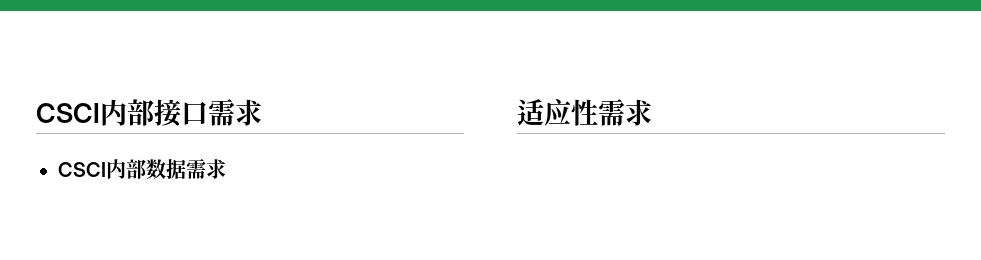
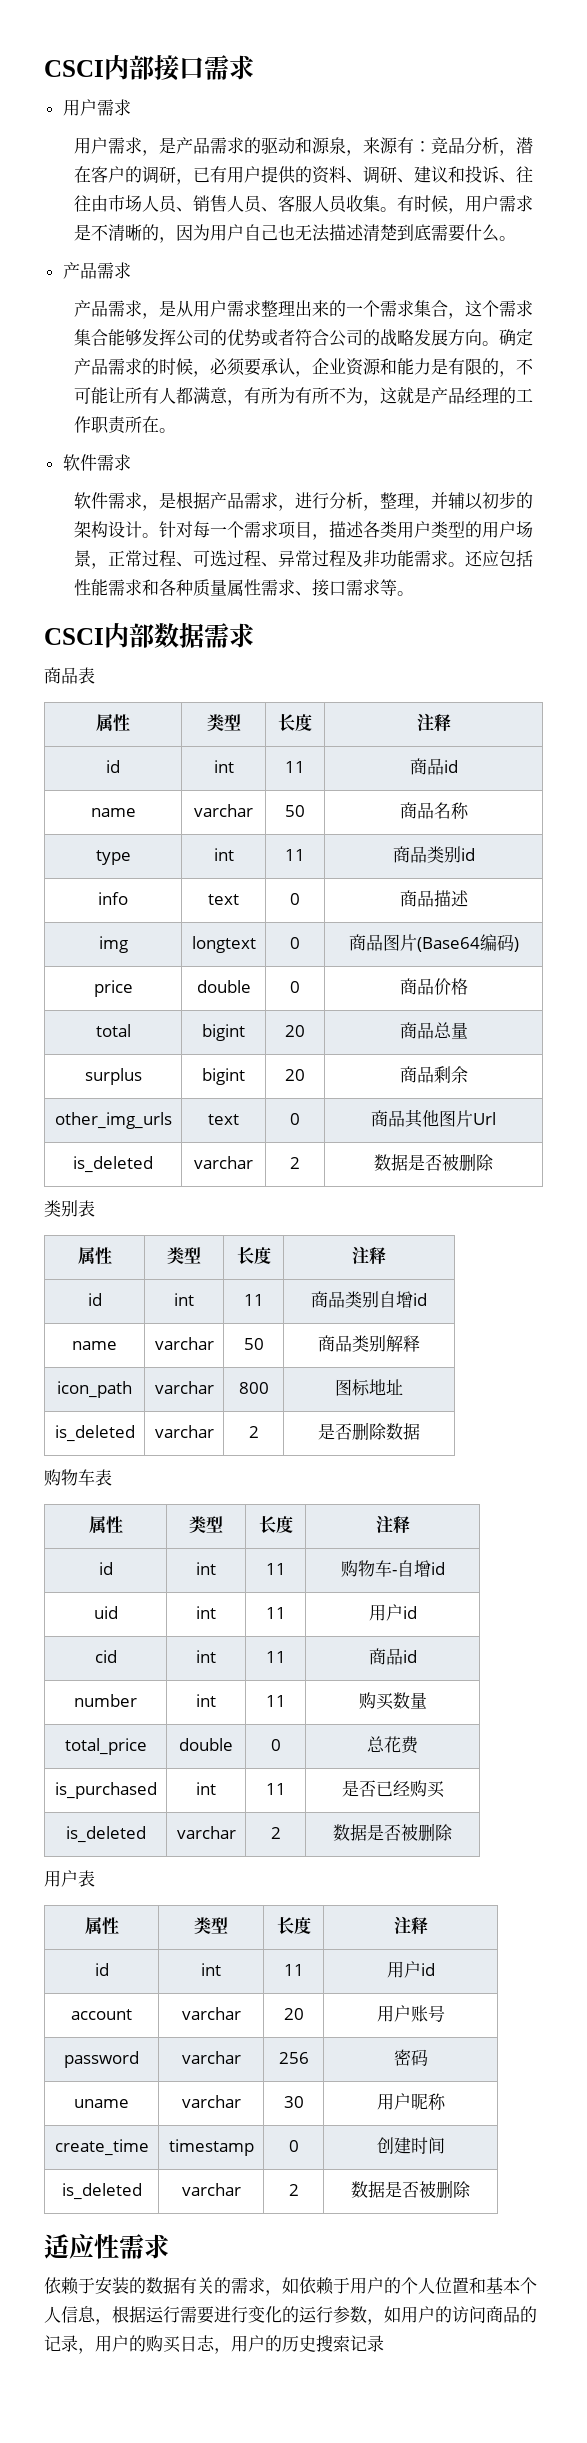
  CSCI内部接口需求
+ 用户需求
+ 用户需求，是产品需求的驱动和源泉，来源有：竞品分析，潜在客户的调研，已有用户提供的资料、调研、建议和投诉、往往由市场人员、销售人员、客服人员收集。有时候，用户需求是不清晰的，因为用户自己也无法描述清楚到底需要什么。
+ 产品需求
+ 产品需求，是从用户需求整理出来的一个需求集合，这个需求集合能够发挥公司的优势或者符合公司的战略发展方向。确定产品需求的时候，必须要承认，企业资源和能力是有限的，不可能让所有人都满意，有所为有所不为，这就是产品经理的工作职责所在。
+ 软件需求
+ 软件需求，是根据产品需求，进行分析，整理，并辅以初步的架构设计。针对每一个需求项目，描述各类用户类型的用户场景，正常过程、可选过程、异常过程及非功能需求。还应包括性能需求和各种质量属性需求、接口需求等。
  CSCI内部数据需求
+ 商品表
+ 属性 | 类型 | 长度 | 注释
+ id | int | 11 | 商品id
+ name | varchar | 50 | 商品名称
+ type | int | 11 | 商品类别id
+ info | text | 0 | 商品描述
+ img | longtext | 0 | 商品图片(Base64编码)
+ price | double | 0 | 商品价格
+ total | bigint | 20 | 商品总量
+ surplus | bigint | 20 | 商品剩余
+ other_img_urls | text | 0 | 商品其他图片Url
+ is_deleted | varchar | 2 | 数据是否被删除
+ 类别表
+ 属性 | 类型 | 长度 | 注释
+ id | int | 11 | 商品类别自增id
+ name | varchar | 50 | 商品类别解释
+ icon_path | varchar | 800 | 图标地址
+ is_deleted | varchar | 2 | 是否删除数据
+ 购物车表
+ 属性 | 类型 | 长度 | 注释
+ id | int | 11 | 购物车-自增id
+ uid | int | 11 | 用户id
+ cid | int | 11 | 商品id
+ number | int | 11 | 购买数量
+ total_price | double | 0 | 总花费
+ is_purchased | int | 11 | 是否已经购买
+ is_deleted | varchar | 2 | 数据是否被删除
+ 用户表
+ 属性 | 类型 | 长度 | 注释
+ id | int | 11 | 用户id
+ account | varchar | 20 | 用户账号
+ password | varchar | 256 | 密码
+ uname | varchar | 30 | 用户昵称
+ create_time | timestamp | 0 | 创建时间
+ is_deleted | varchar | 2 | 数据是否被删除
  适应性需求
+ 依赖于安装的数据有关的需求，如依赖于用户的个人位置和基本个人信息，根据运行需要进行变化的运行参数，如用户的访问商品的记录，用户的购买日志，用户的历史搜索记录

